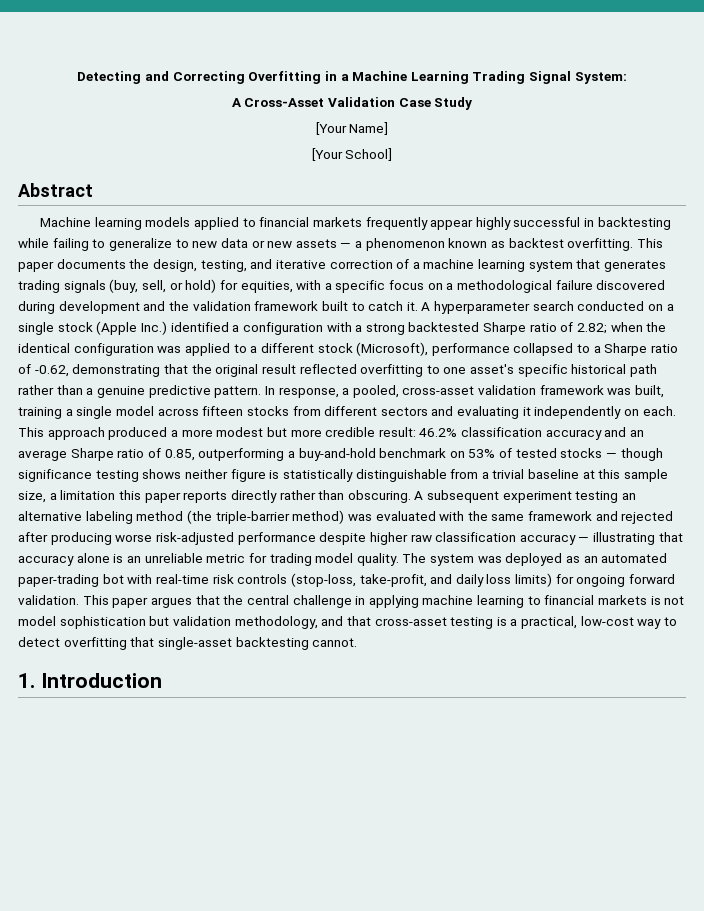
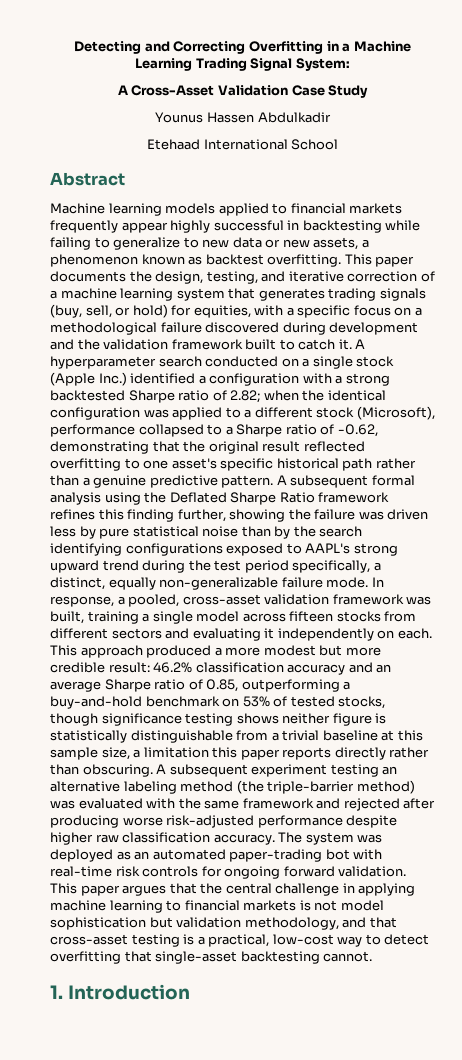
- [Your Name]
- [Your School]
+ Younus Hassen Abdulkadir
+ Etehaad International School
- Machine learning models applied to financial markets frequently appear highly successful in backtesting while failing to generalize to new data or new assets — a phenomenon known as backtest overfitting.
+ Machine learning models applied to financial markets frequently appear highly successful in backtesting while failing to generalize to new data or new assets, a phenomenon known as backtest overfitting.
+ A subsequent formal analysis using the Deflated Sharpe Ratio framework refines this finding further, showing the failure was driven less by pure statistical noise than by the search identifying configurations exposed to AAPL's strong upward trend during the test period specifically, a distinct, equally non-generalizable failure mode.
- This approach produced a more modest but more credible result: 46.2% classification accuracy and an average Sharpe ratio of 0.85, outperforming a buy-and-hold benchmark on 53% of tested stocks — though significance testing shows neither figure is statistically distinguishable from a trivial baseline at this sample size, a limitation this paper reports directly rather than obscuring.
+ This approach produced a more modest but more credible result: 46.2% classification accuracy and an average Sharpe ratio of 0.85, outperforming a buy-and-hold benchmark on 53% of tested stocks, though significance testing shows neither figure is statistically distinguishable from a trivial baseline at this sample size, a limitation this paper reports directly rather than obscuring.
- A subsequent experiment testing an alternative labeling method (the triple-barrier method) was evaluated with the same framework and rejected after producing worse risk-adjusted performance despite higher raw classification accuracy — illustrating that accuracy alone is an unreliable metric for trading model quality.
+ A subsequent experiment testing an alternative labeling method (the triple-barrier method) was evaluated with the same framework and rejected after producing worse risk-adjusted performance despite higher raw classification accuracy.
- The system was deployed as an automated paper-trading bot with real-time risk controls (stop-loss, take-profit, and daily loss limits) for ongoing forward validation.
+ The system was deployed as an automated paper-trading bot with real-time risk controls for ongoing forward validation.

